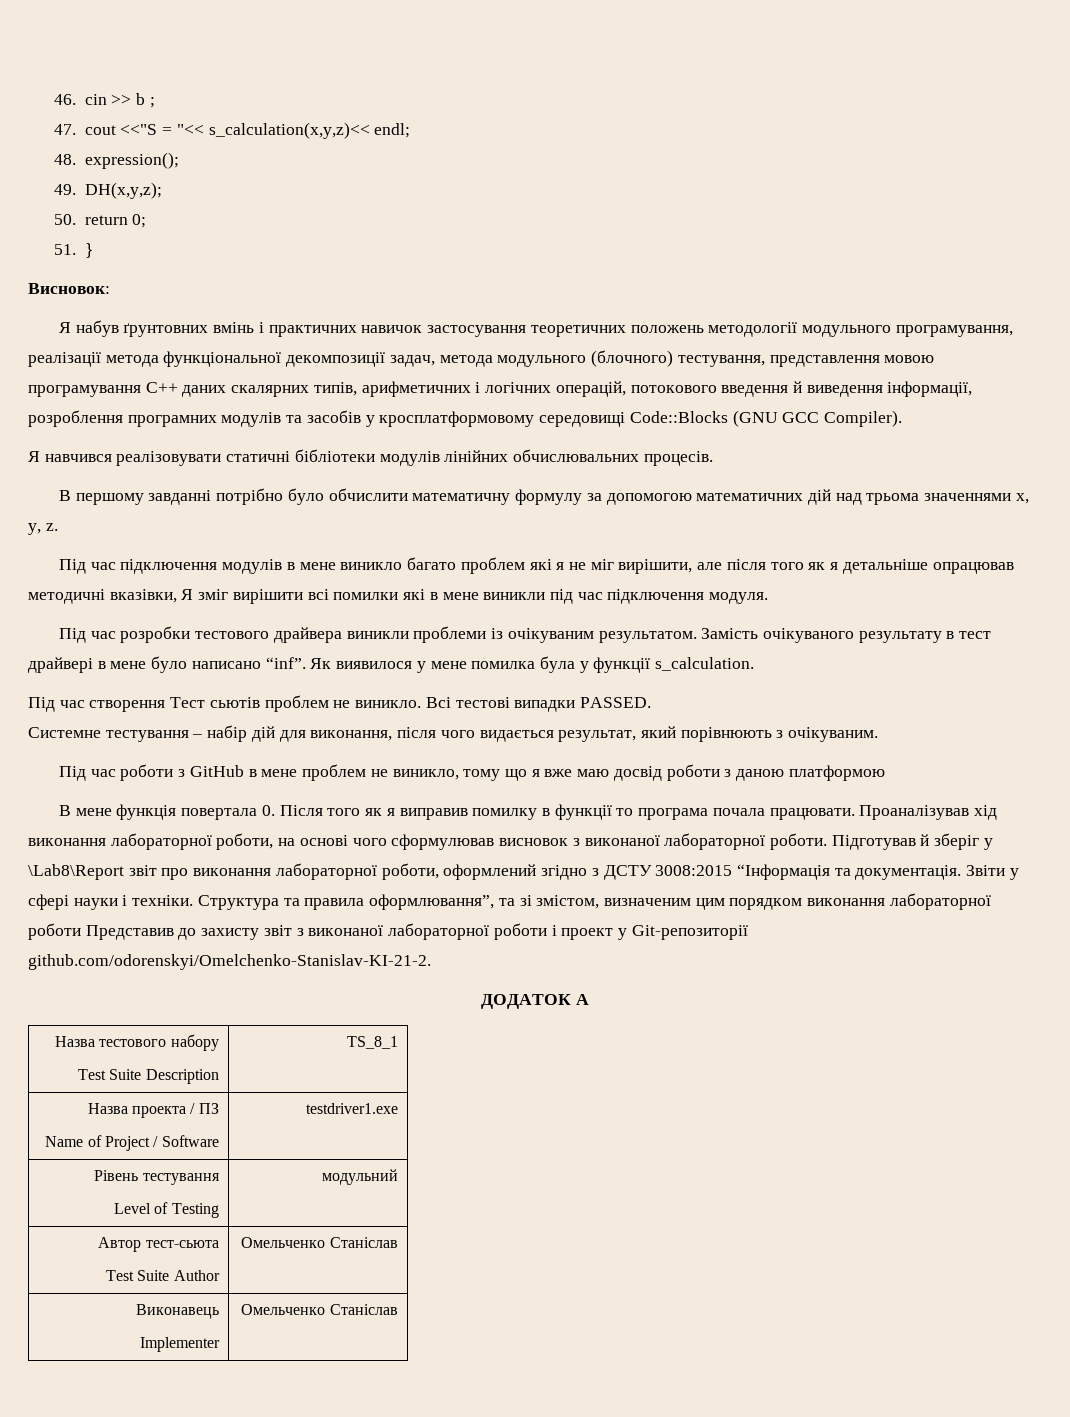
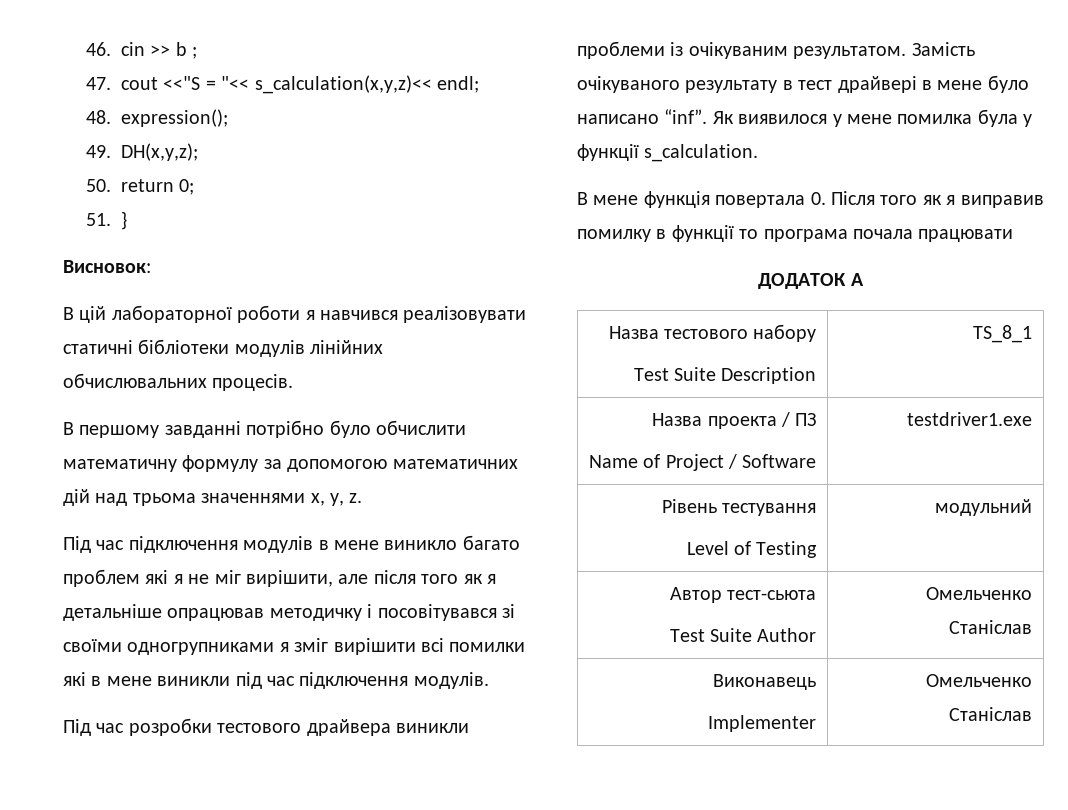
- Я набув ґрунтовних вмінь і практичних навичок застосування теоретичних положень методології модульного програмування, реалізації метода функціональної декомпозиції задач, метода модульного (блочного) тестування, представлення мовою програмування С++ даних скалярних типів, арифметичних і логічних операцій, потокового введення й виведення інформації, розроблення програмних модулів та засобів у кросплатформовому середовищі Code::Blocks (GNU GCC Compiler).
- Я навчився реалізовувати статичні бібліотеки модулів лінійних обчислювальних процесів.
+ В цій лабораторної роботи я навчився реалізовувати статичні бібліотеки модулів лінійних обчислювальних процесів.
- Під час підключення модулів в мене виникло багато проблем які я не міг вирішити, але після того як я детальніше опрацював методичні вказівки, Я зміг вирішити всі помилки які в мене виникли під час підключення модуля.
+ Під час підключення модулів в мене виникло багато проблем які я не міг вирішити, але після того як я детальніше опрацював методичку і посовітувався зі своїми одногрупниками я зміг вирішити всі помилки які в мене виникли під час підключення модулів.
- Під час створення Тест сьютів проблем не виникло. Всі тестові випадки PASSED.
- Системне тестування – набір дій для виконання, після чого видається результат, який порівнюють з очікуваним.
- Під час роботи з GitHub в мене проблем не виникло, тому що я вже маю досвід роботи з даною платформою
- В мене функція повертала 0. Після того як я виправив помилку в функції то програма почала працювати. Проаналізував хід виконання лабораторної роботи, на основі чого сформулював висновок з виконаної лабораторної роботи. Підготував й зберіг у \Lab8\Report звіт про виконання лабораторної роботи, оформлений згідно з ДСТУ 3008:2015 “Інформація та документація. Звіти у сфері науки і техніки. Структура та правила оформлювання”, та зі змістом, визначеним цим порядком виконання лабораторної роботи Представив до захисту звіт з виконаної лабораторної роботи і проект у Git-репозиторії github.com/odorenskyi/Omelchenko-Stanislav-KI-21-2.
+ В мене функція повертала 0. Після того як я виправив помилку в функції то програма почала працювати

